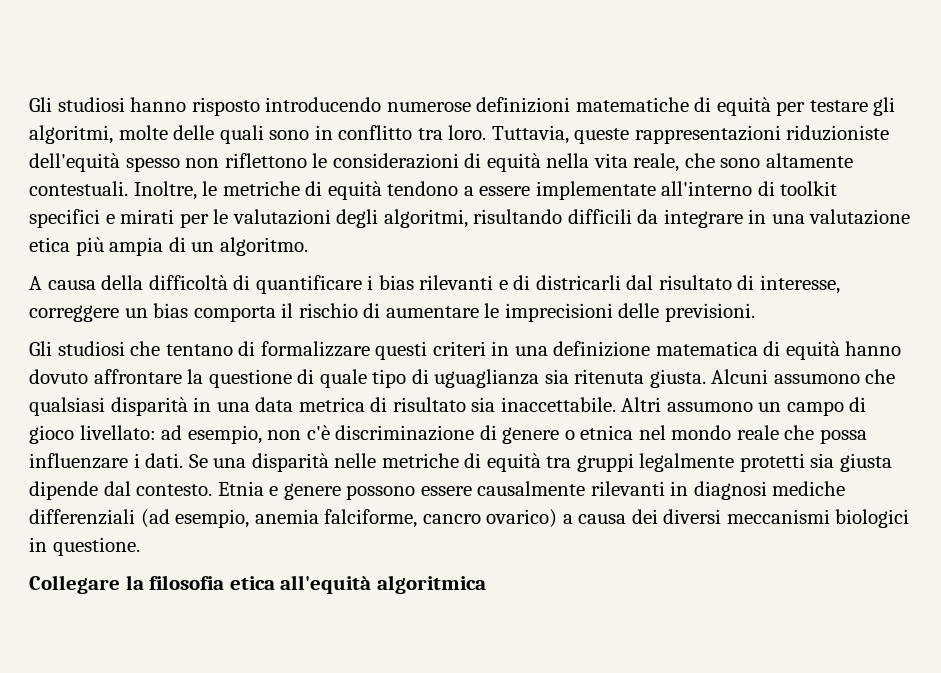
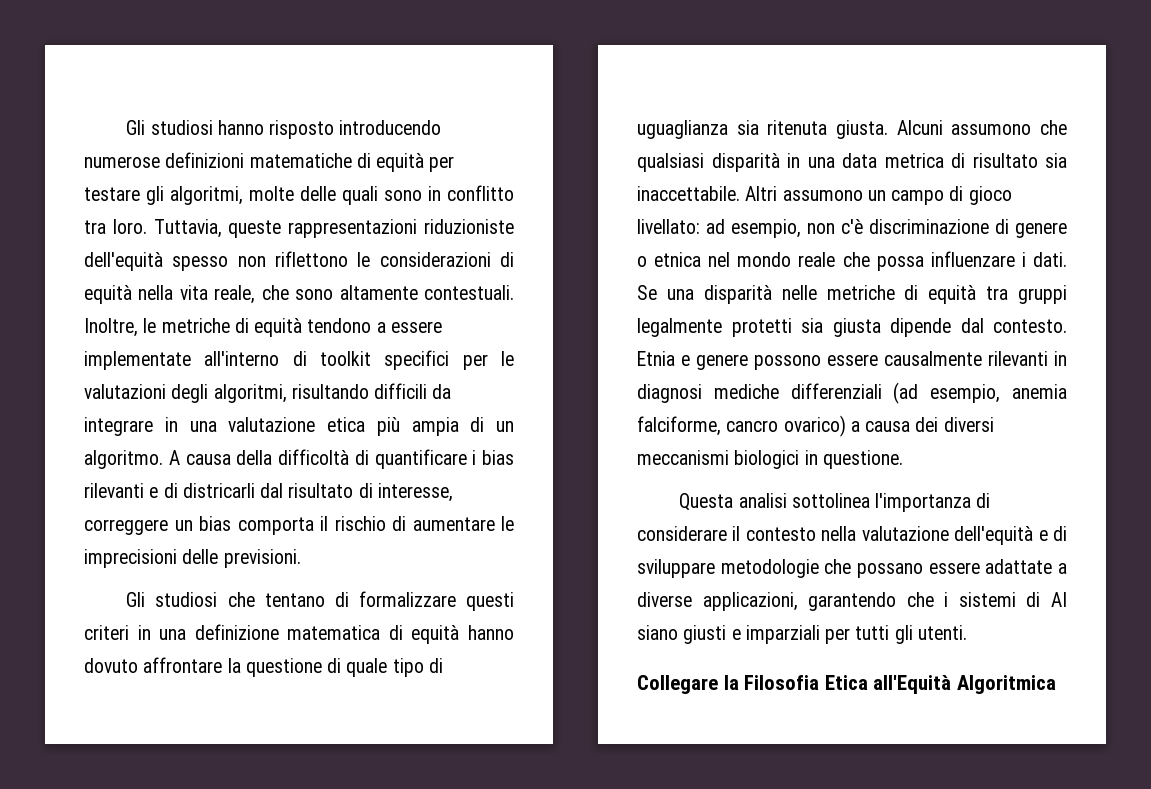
- Inoltre, le metriche di equità tendono a essere implementate all'interno di toolkit specifici e mirati per le valutazioni degli algoritmi, risultando difficili da integrare in una valutazione etica più ampia di un algoritmo.
- A causa della difficoltà di quantificare i bias rilevanti e di districarli dal risultato di interesse, correggere un bias comporta il rischio di aumentare le imprecisioni delle previsioni.
+ Inoltre, le metriche di equità tendono a essere implementate all'interno di toolkit specifici per le valutazioni degli algoritmi, risultando difficili da integrare in una valutazione etica più ampia di un algoritmo. A causa della difficoltà di quantificare i bias rilevanti e di districarli dal risultato di interesse, correggere un bias comporta il rischio di aumentare le imprecisioni delle previsioni.
- Collegare la filosofia etica all'equità algoritmica
+ Questa analisi sottolinea l'importanza di considerare il contesto nella valutazione dell'equità e di sviluppare metodologie che possano essere adattate a diverse applicazioni, garantendo che i sistemi di AI siano giusti e imparziali per tutti gli utenti.
+ Collegare la Filosofia Etica all'Equità Algoritmica

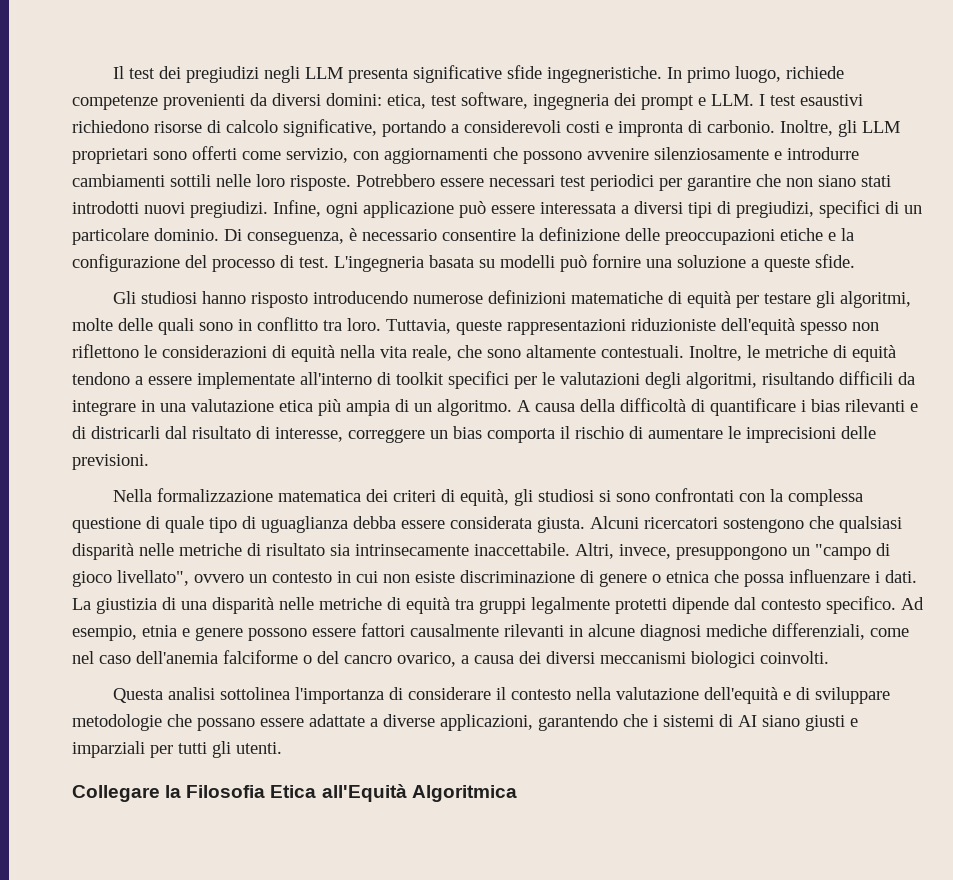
+ Il test dei pregiudizi negli LLM presenta significative sfide ingegneristiche. In primo luogo, richiede competenze provenienti da diversi domini: etica, test software, ingegneria dei prompt e LLM. I test esaustivi richiedono risorse di calcolo significative, portando a considerevoli costi e impronta di carbonio. Inoltre, gli LLM proprietari sono offerti come servizio, con aggiornamenti che possono avvenire silenziosamente e introdurre cambiamenti sottili nelle loro risposte. Potrebbero essere necessari test periodici per garantire che non siano stati introdotti nuovi pregiudizi. Infine, ogni applicazione può essere interessata a diversi tipi di pregiudizi, specifici di un particolare dominio. Di conseguenza, è necessario consentire la definizione delle preoccupazioni etiche e la configurazione del processo di test. L'ingegneria basata su modelli può fornire una soluzione a queste sfide.
- Gli studiosi che tentano di formalizzare questi criteri in una definizione matematica di equità hanno dovuto affrontare la questione di quale tipo di uguaglianza sia ritenuta giusta. Alcuni assumono che qualsiasi disparità in una data metrica di risultato sia inaccettabile. Altri assumono un campo di gioco livellato: ad esempio, non c'è discriminazione di genere o etnica nel mondo reale che possa influenzare i dati.
+ Nella formalizzazione matematica dei criteri di equità, gli studiosi si sono confrontati con la complessa questione di quale tipo di uguaglianza debba essere considerata giusta. Alcuni ricercatori sostengono che qualsiasi disparità nelle metriche di risultato sia intrinsecamente inaccettabile. Altri, invece, presuppongono un "campo di gioco livellato", ovvero un contesto in cui non esiste discriminazione di genere o etnica che possa influenzare i dati.
- Se una disparità nelle metriche di equità tra gruppi legalmente protetti sia giusta dipende dal contesto. Etnia e genere possono essere causalmente rilevanti in diagnosi mediche differenziali (ad esempio, anemia falciforme, cancro ovarico) a causa dei diversi meccanismi biologici in questione.
+ La giustizia di una disparità nelle metriche di equità tra gruppi legalmente protetti dipende dal contesto specifico. Ad esempio, etnia e genere possono essere fattori causalmente rilevanti in alcune diagnosi mediche differenziali, come nel caso dell'anemia falciforme o del cancro ovarico, a causa dei diversi meccanismi biologici coinvolti.

